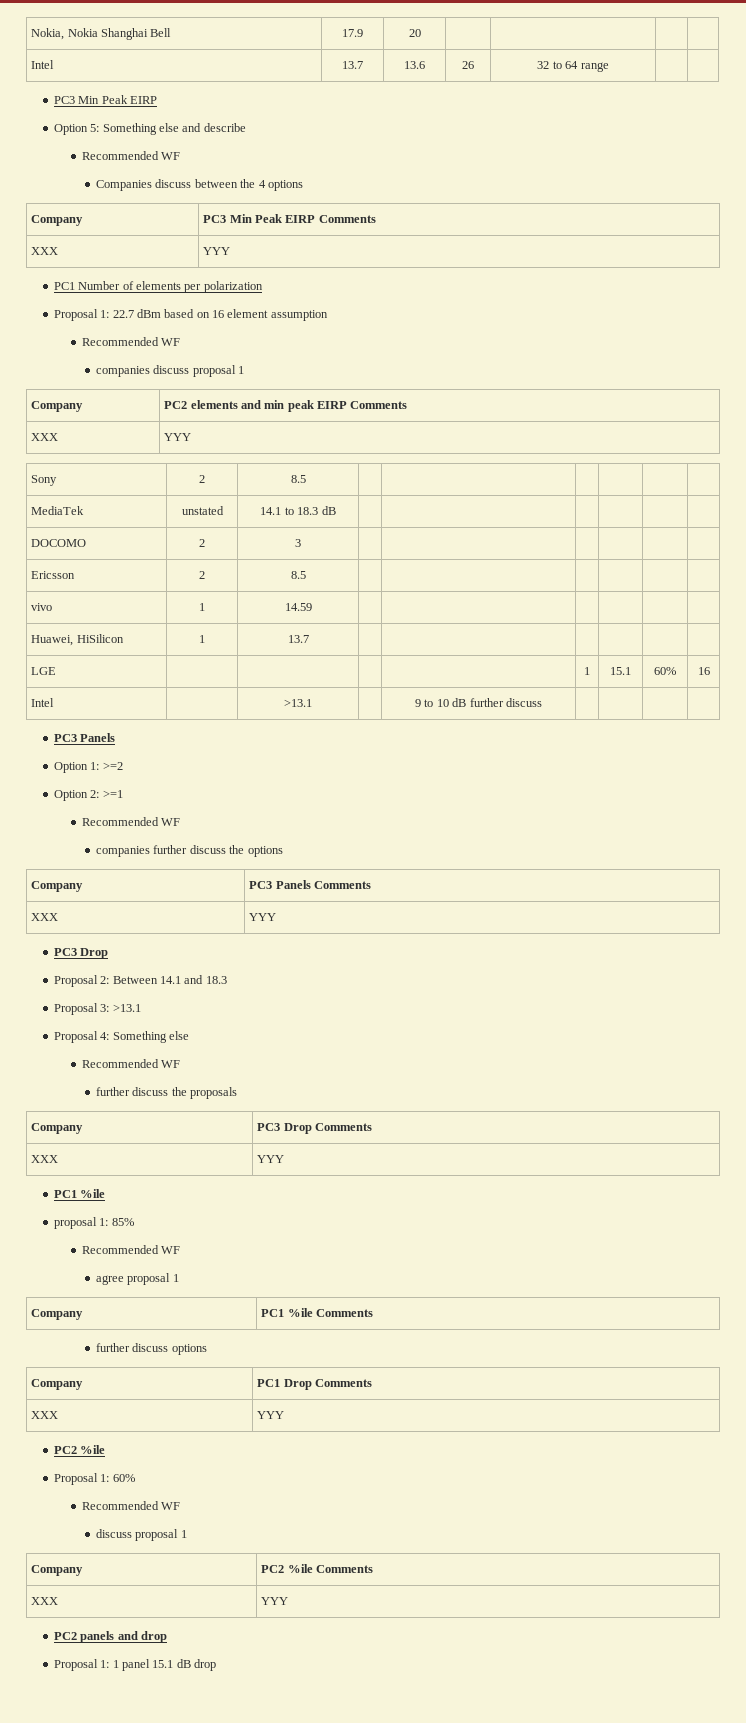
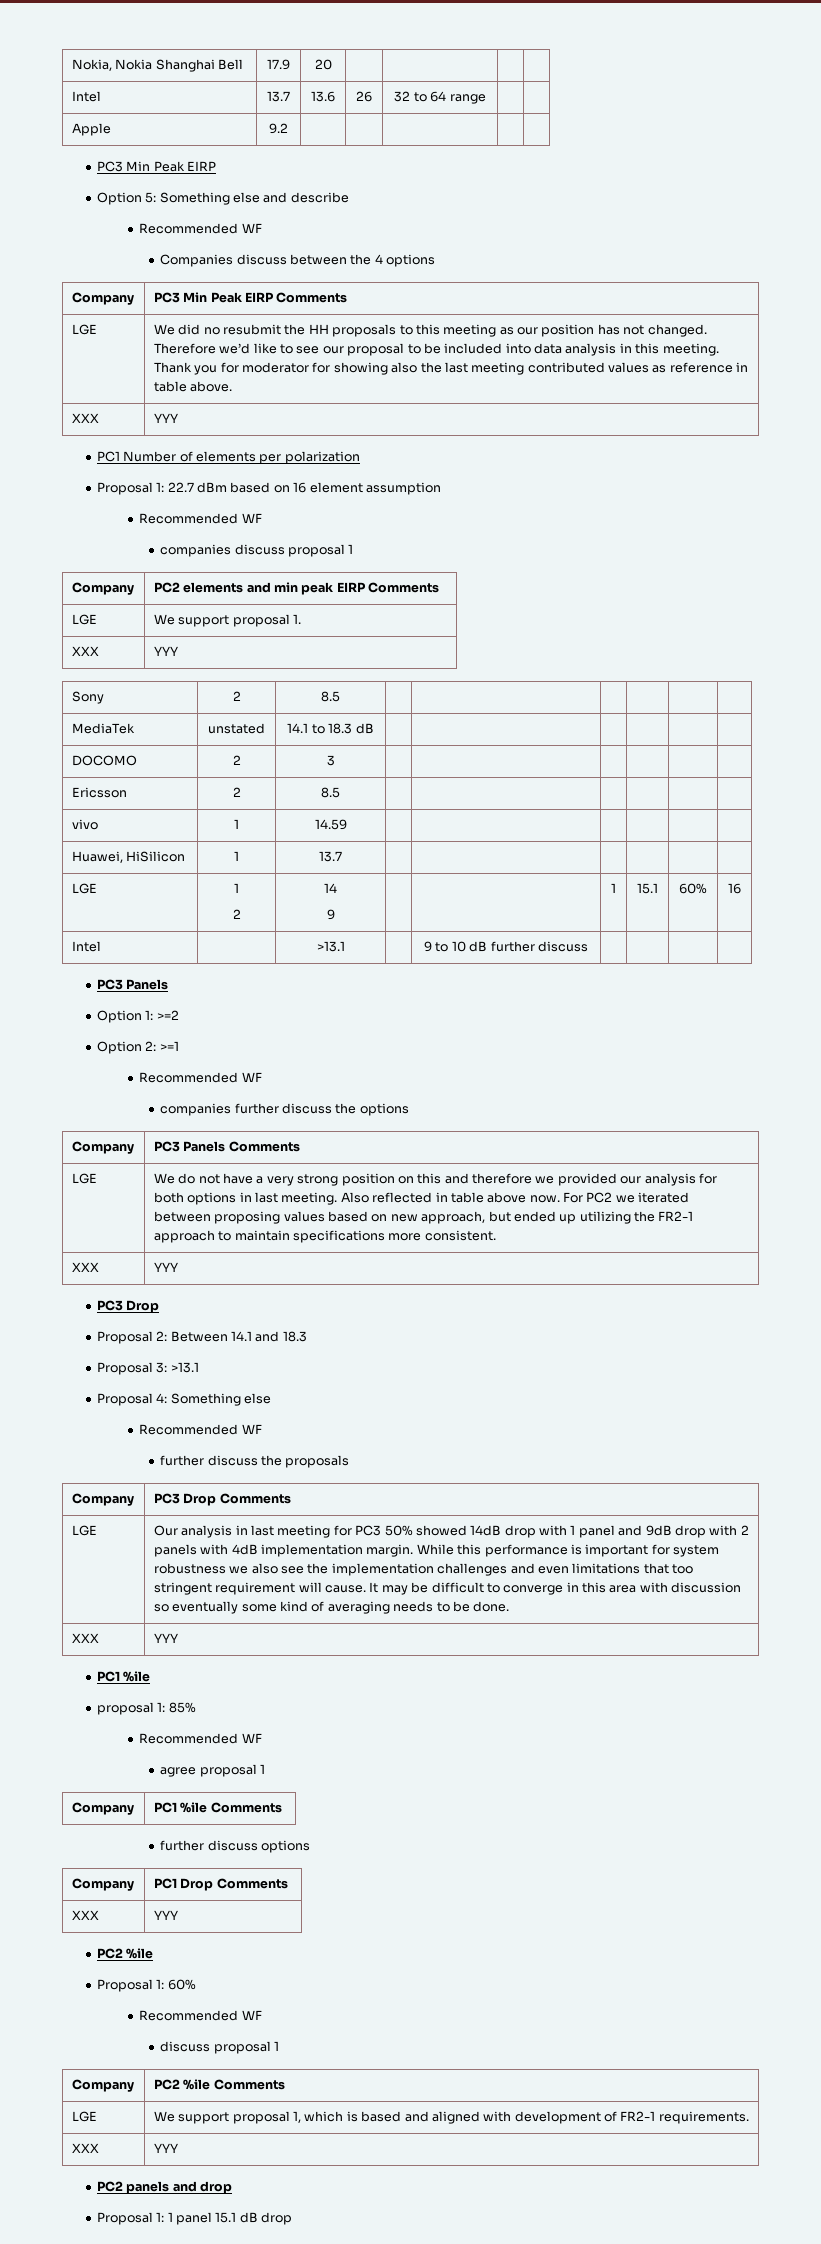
+ Apple | 9.2 | | | | |
+ LGE | We did no resubmit the HH proposals to this meeting as our position has not changed. Therefore we’d like to see our proposal to be included into data analysis in this meeting. Thank you for moderator for showing also the last meeting contributed values as reference in table above.
+ LGE | We support proposal 1.
- LGE | | | | | 1 | 15.1 | 60% | 16
+ LGE | 1
+ 2 | 14
+ 9 | | | 1 | 15.1 | 60% | 16
+ LGE | We do not have a very strong position on this and therefore we provided our analysis for both options in last meeting. Also reflected in table above now. For PC2 we iterated between proposing values based on new approach, but ended up utilizing the FR2-1 approach to maintain specifications more consistent.
+ LGE | Our analysis in last meeting for PC3 50% showed 14dB drop with 1 panel and 9dB drop with 2 panels with 4dB implementation margin. While this performance is important for system robustness we also see the implementation challenges and even limitations that too stringent requirement will cause. It may be difficult to converge in this area with discussion so eventually some kind of averaging needs to be done.
+ LGE | We support proposal 1, which is based and aligned with development of FR2-1 requirements.

